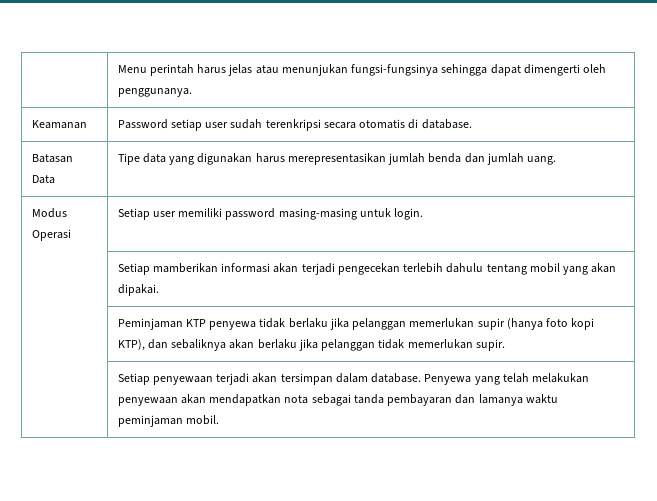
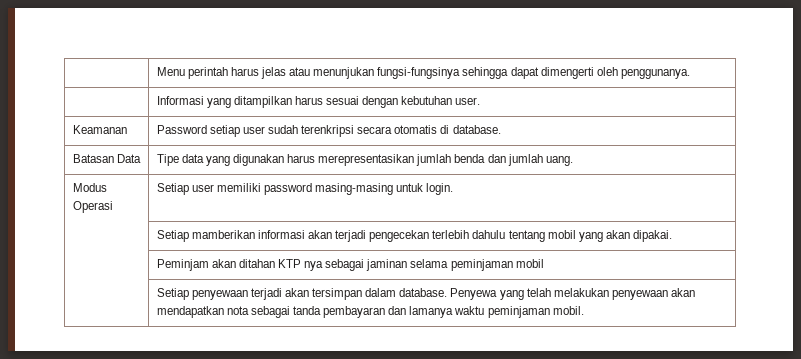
+ | Informasi yang ditampilkan harus sesuai dengan kebutuhan user.
- | Peminjaman KTP penyewa tidak berlaku jika pelanggan memerlukan supir (hanya foto kopi KTP), dan sebaliknya akan berlaku jika pelanggan tidak memerlukan supir.
+ | Peminjam akan ditahan KTP nya sebagai jaminan selama peminjaman mobil

